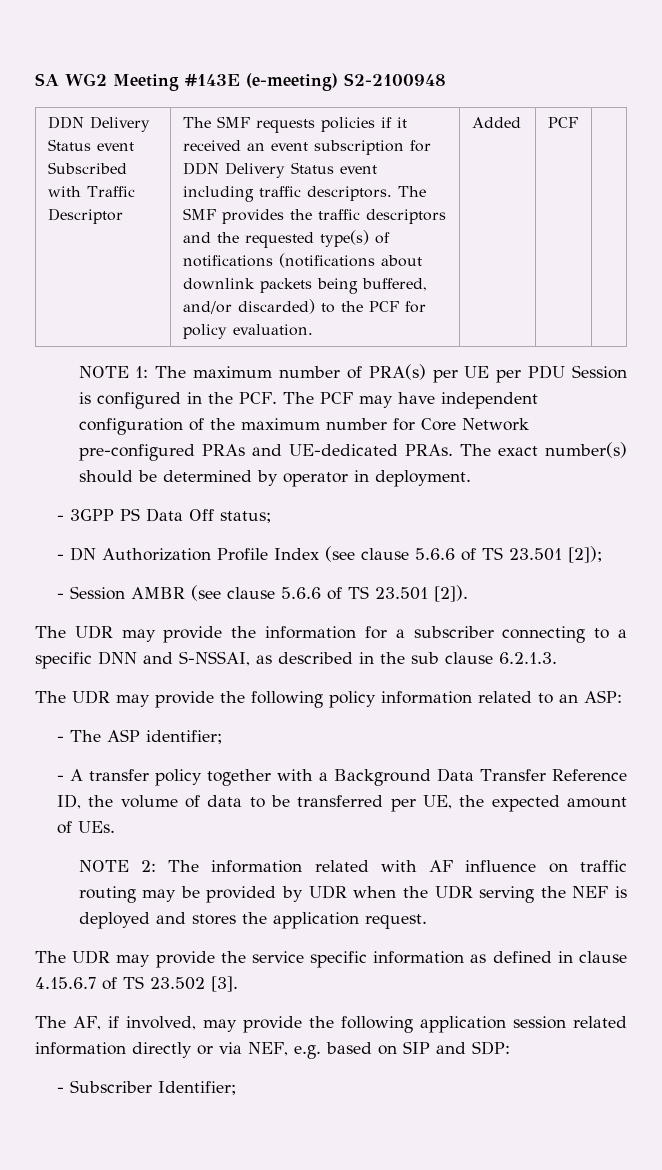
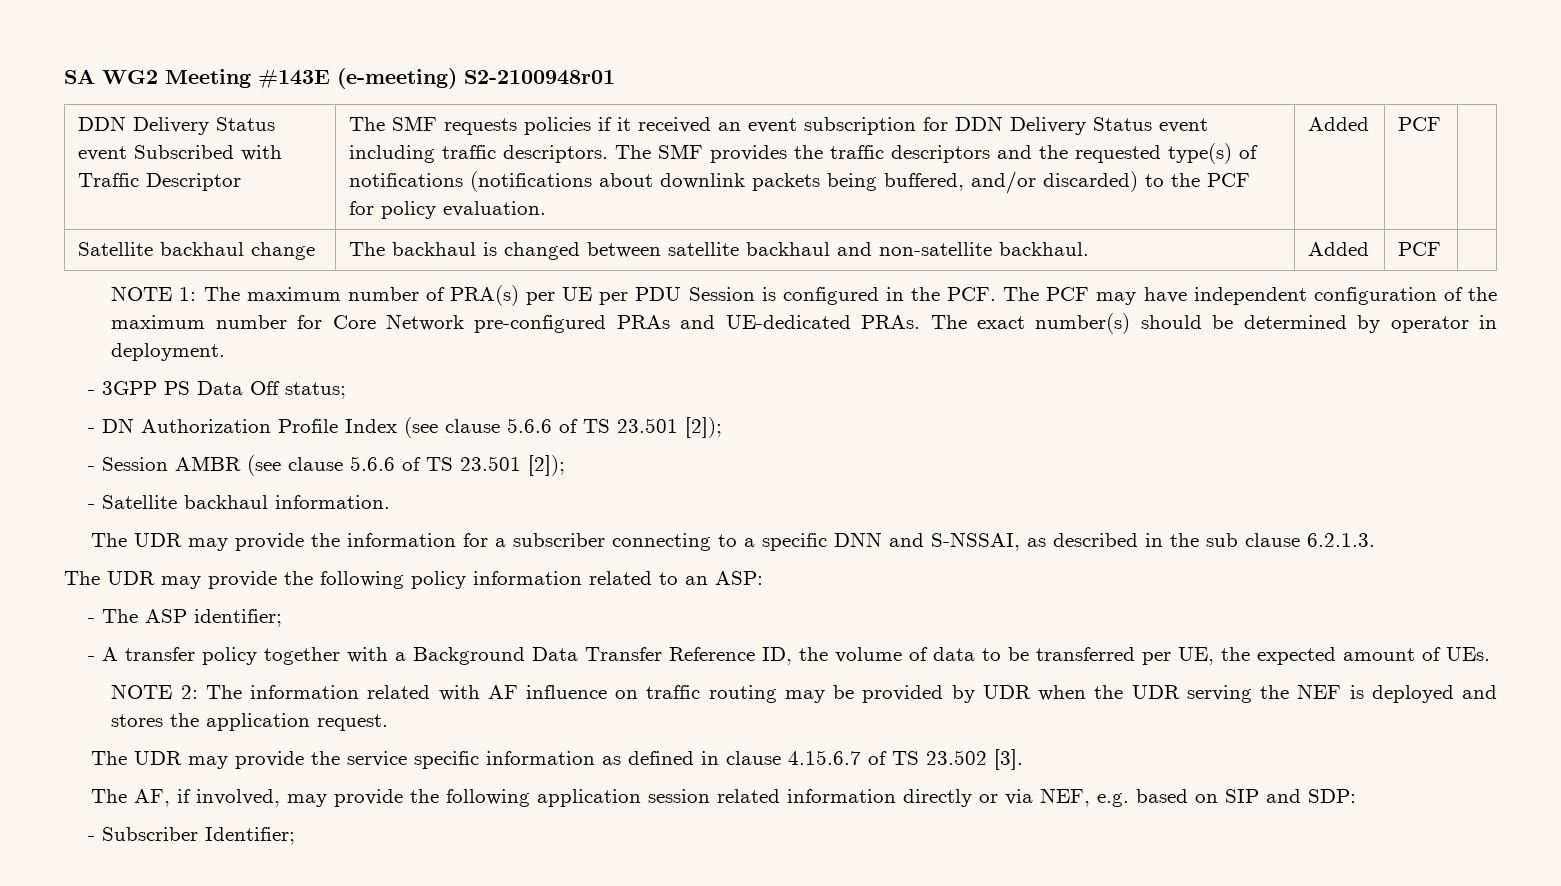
- SA WG2 Meeting #143E (e-meeting) S2-2100948
+ SA WG2 Meeting #143E (e-meeting) S2-2100948r01
+ Satellite backhaul change | The backhaul is changed between satellite backhaul and non-satellite backhaul. | Added | PCF |
- - Session AMBR (see clause 5.6.6 of TS 23.501 [2]).
+ - Session AMBR (see clause 5.6.6 of TS 23.501 [2]);
+ - Satellite backhaul information.

